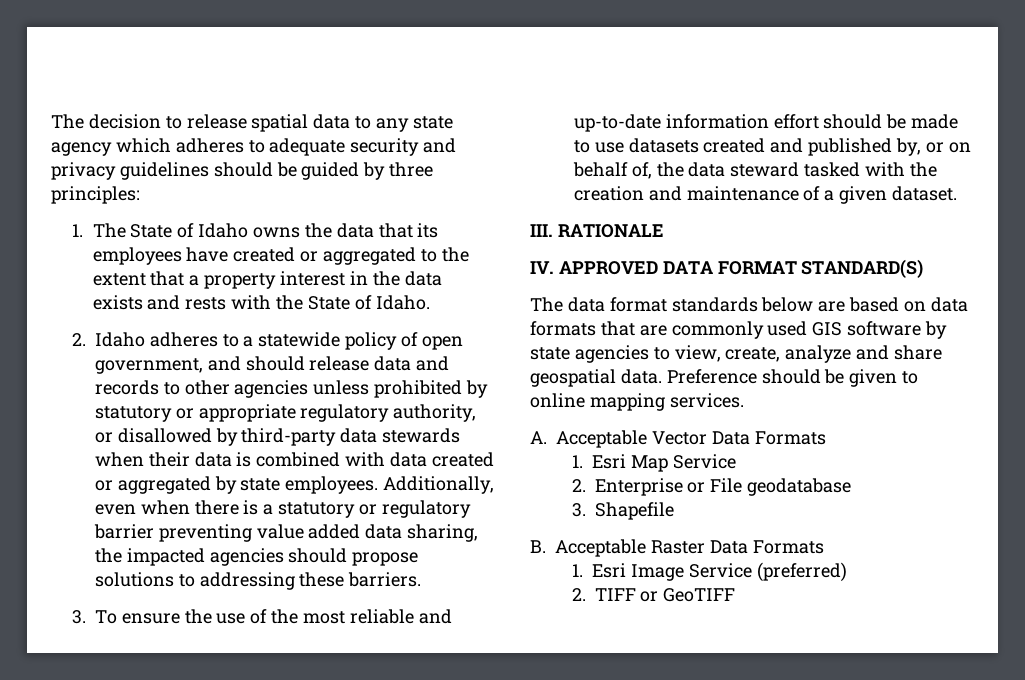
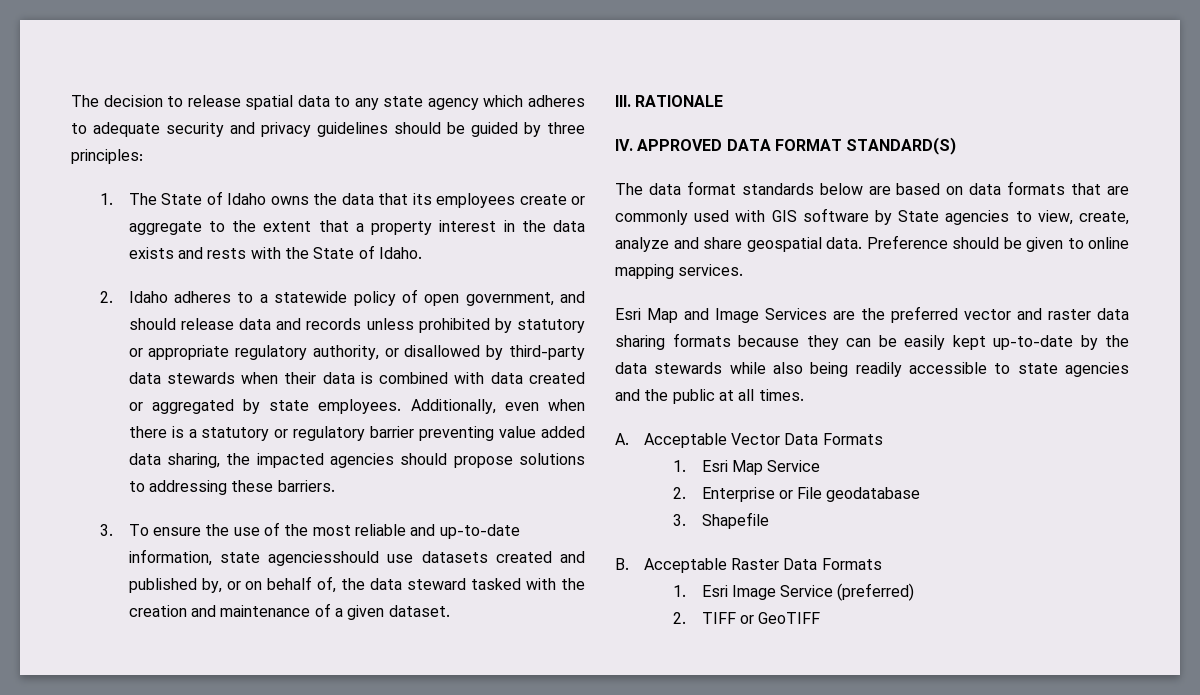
- 1. The State of Idaho owns the data that its employees have created or aggregated to the extent that a property interest in the data exists and rests with the State of Idaho.
+ 1. The State of Idaho owns the data that its employees create or aggregate to the extent that a property interest in the data exists and rests with the State of Idaho.
- 2. Idaho adheres to a statewide policy of open government, and should release data and records to other agencies unless prohibited by statutory or appropriate regulatory authority, or disallowed by third-party data stewards when their data is combined with data created or aggregated by state employees.
+ 2. Idaho adheres to a statewide policy of open government, and should release data and records unless prohibited by statutory or appropriate regulatory authority, or disallowed by third-party data stewards when their data is combined with data created or aggregated by state employees.
- 3. To ensure the use of the most reliable and up-to-date information effort should be made to use datasets created and published by, or on behalf of, the data steward tasked with the creation and maintenance of a given dataset.
+ 3. To ensure the use of the most reliable and up-to-date information, state agenciesshould use datasets created and published by, or on behalf of, the data steward tasked with the creation and maintenance of a given dataset.
- The data format standards below are based on data formats that are commonly used GIS software by state agencies to view, create, analyze and share geospatial data.
+ The data format standards below are based on data formats that are commonly used with GIS software by State agencies to view, create, analyze and share geospatial data.
+ Esri Map and Image Services are the preferred vector and raster data sharing formats because they can be easily kept up-to-date by the data stewards while also being readily accessible to state agencies and the public at all times.

